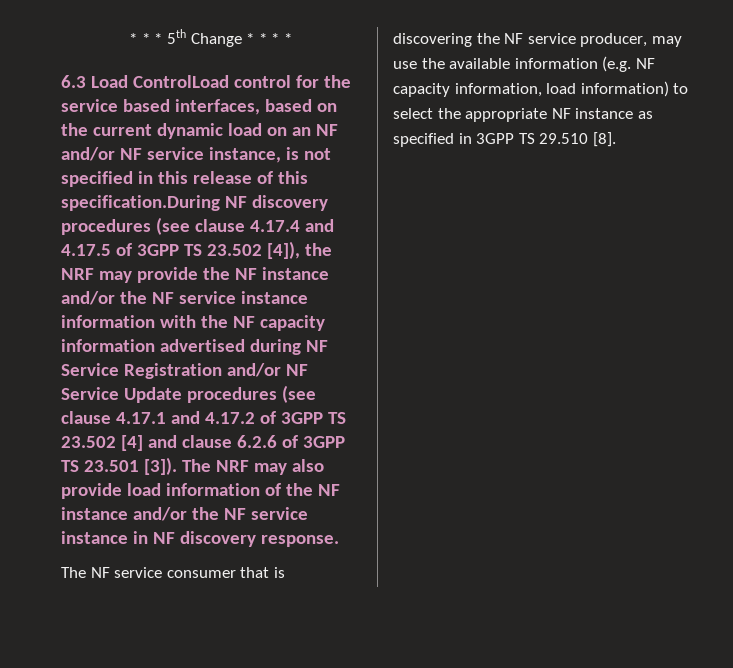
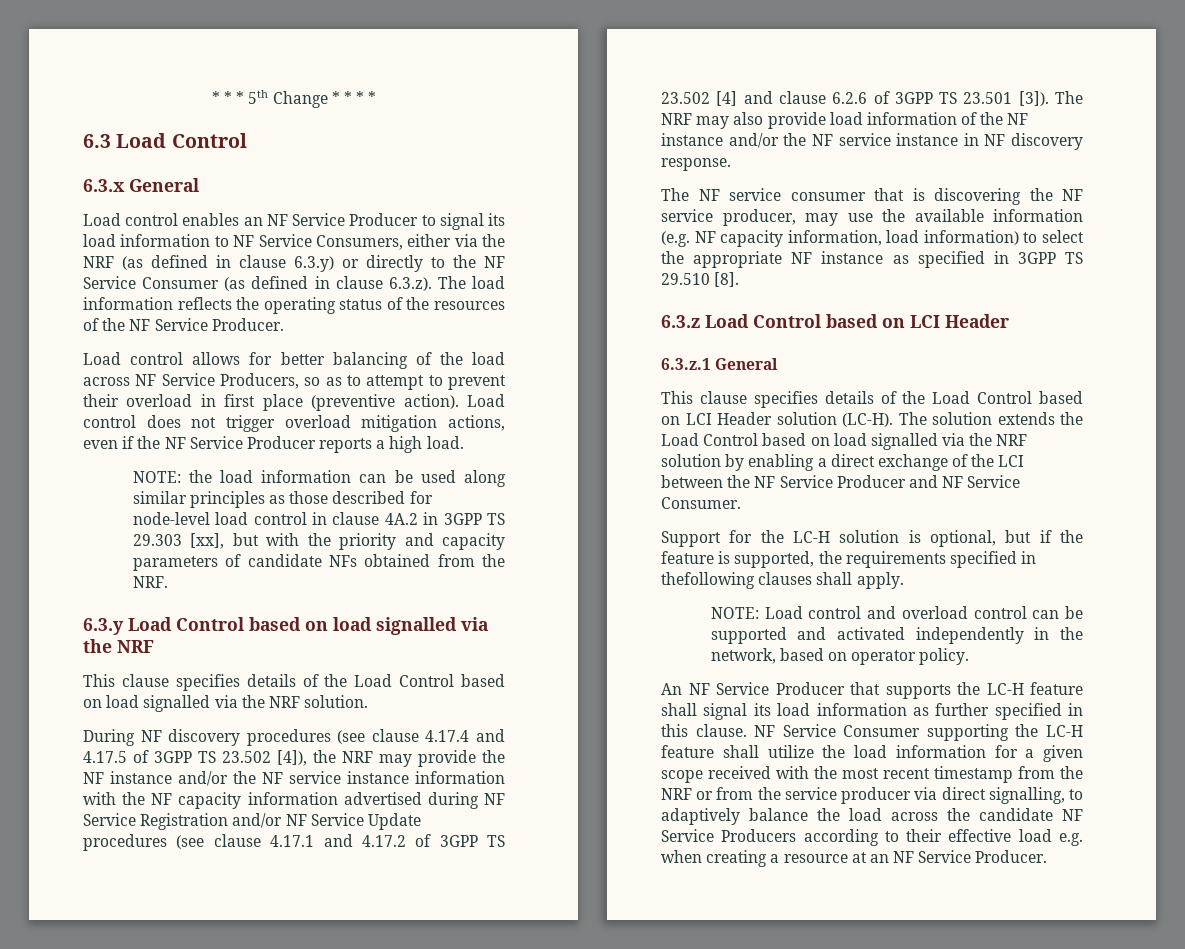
- 6.3 Load ControlLoad control for the service based interfaces, based on the current dynamic load on an NF and/or NF service instance, is not specified in this release of this specification.During NF discovery procedures (see clause 4.17.4 and 4.17.5 of 3GPP TS 23.502 [4]), the NRF may provide the NF instance and/or the NF service instance information with the NF capacity information advertised during NF Service Registration and/or NF Service Update procedures (see clause 4.17.1 and 4.17.2 of 3GPP TS 23.502 [4] and clause 6.2.6 of 3GPP TS 23.501 [3]).
+ 6.3 Load Control
+ 6.3.x General
+ Load control enables an NF Service Producer to signal its load information to NF Service Consumers, either via the NRF (as defined in clause 6.3.y) or directly to the NF Service Consumer (as defined in clause 6.3.z). The load information reflects the operating status of the resources of the NF Service Producer.
+ Load control allows for better balancing of the load across NF Service Producers, so as to attempt to prevent their overload in first place (preventive action). Load control does not trigger overload mitigation actions, even if the NF Service Producer reports a high load.
+ NOTE: the load information can be used along similar principles as those described for node-level load control in clause 4A.2 in 3GPP TS 29.303 [xx], but with the priority and capacity parameters of candidate NFs obtained from the NRF.
+ 6.3.y Load Control based on load signalled via the NRF
+ This clause specifies details of the Load Control based on load signalled via the NRF solution.
+ During NF discovery procedures (see clause 4.17.4 and 4.17.5 of 3GPP TS 23.502 [4]), the NRF may provide the NF instance and/or the NF service instance information with the NF capacity information advertised during NF Service Registration and/or NF Service Update procedures (see clause 4.17.1 and 4.17.2 of 3GPP TS 23.502 [4] and clause 6.2.6 of 3GPP TS 23.501 [3]).
+ 6.3.z Load Control based on LCI Header
+ 6.3.z.1 General
+ This clause specifies details of the Load Control based on LCI Header solution (LC-H). The solution extends the Load Control based on load signalled via the NRF solution by enabling a direct exchange of the LCI between the NF Service Producer and NF Service Consumer.
+ Support for the LC-H solution is optional, but if the feature is supported, the requirements specified in thefollowing clauses shall apply.
+ NOTE: Load control and overload control can be supported and activated independently in the network, based on operator policy.
+ An NF Service Producer that supports the LC-H feature shall signal its load information as further specified in this clause. NF Service Consumer supporting the LC-H feature shall utilize the load information for a given scope received with the most recent timestamp from the NRF or from the service producer via direct signalling, to adaptively balance the load across the candidate NF Service Producers according to their effective load e.g. when creating a resource at an NF Service Producer.

